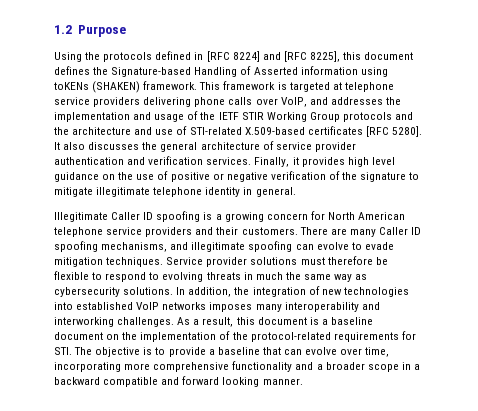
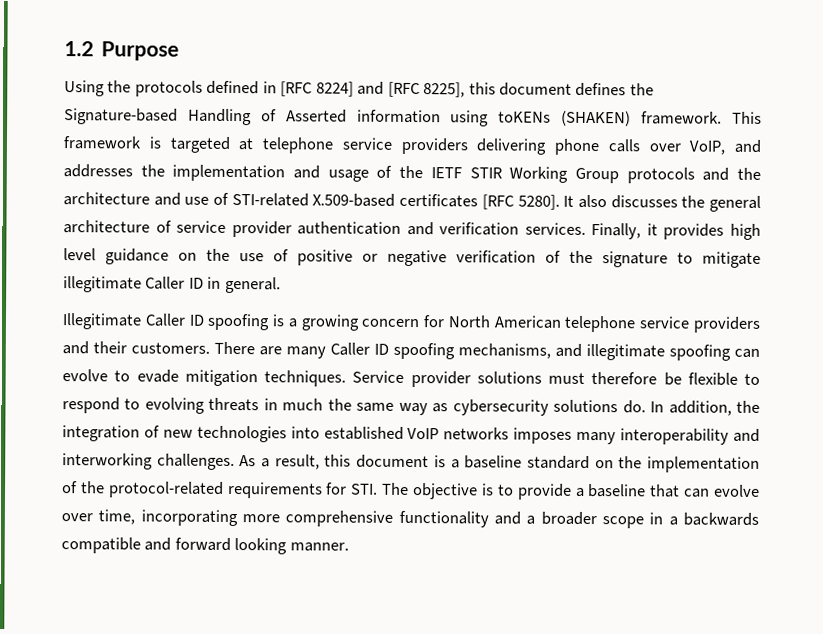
- Finally, it provides high level guidance on the use of positive or negative verification of the signature to mitigate illegitimate telephone identity in general.
+ Finally, it provides high level guidance on the use of positive or negative verification of the signature to mitigate illegitimate Caller ID in general.
- Service provider solutions must therefore be flexible to respond to evolving threats in much the same way as cybersecurity solutions.
+ Service provider solutions must therefore be flexible to respond to evolving threats in much the same way as cybersecurity solutions do.
- As a result, this document is a baseline document on the implementation of the protocol-related requirements for STI. The objective is to provide a baseline that can evolve over time, incorporating more comprehensive functionality and a broader scope in a backward compatible and forward looking manner.
+ As a result, this document is a baseline standard on the implementation of the protocol-related requirements for STI. The objective is to provide a baseline that can evolve over time, incorporating more comprehensive functionality and a broader scope in a backwards compatible and forward looking manner.

